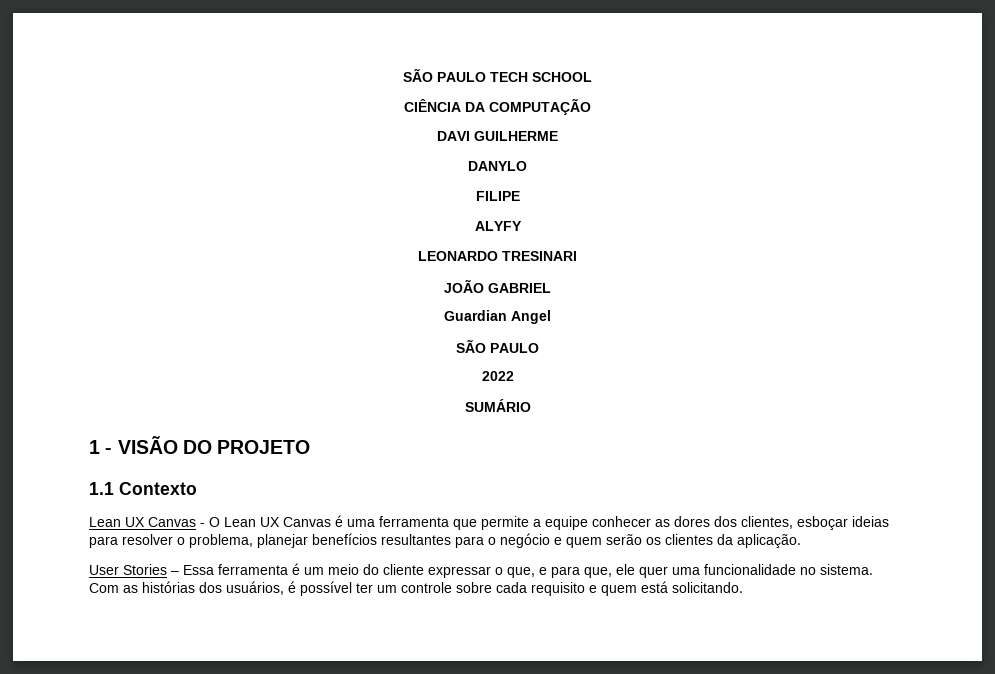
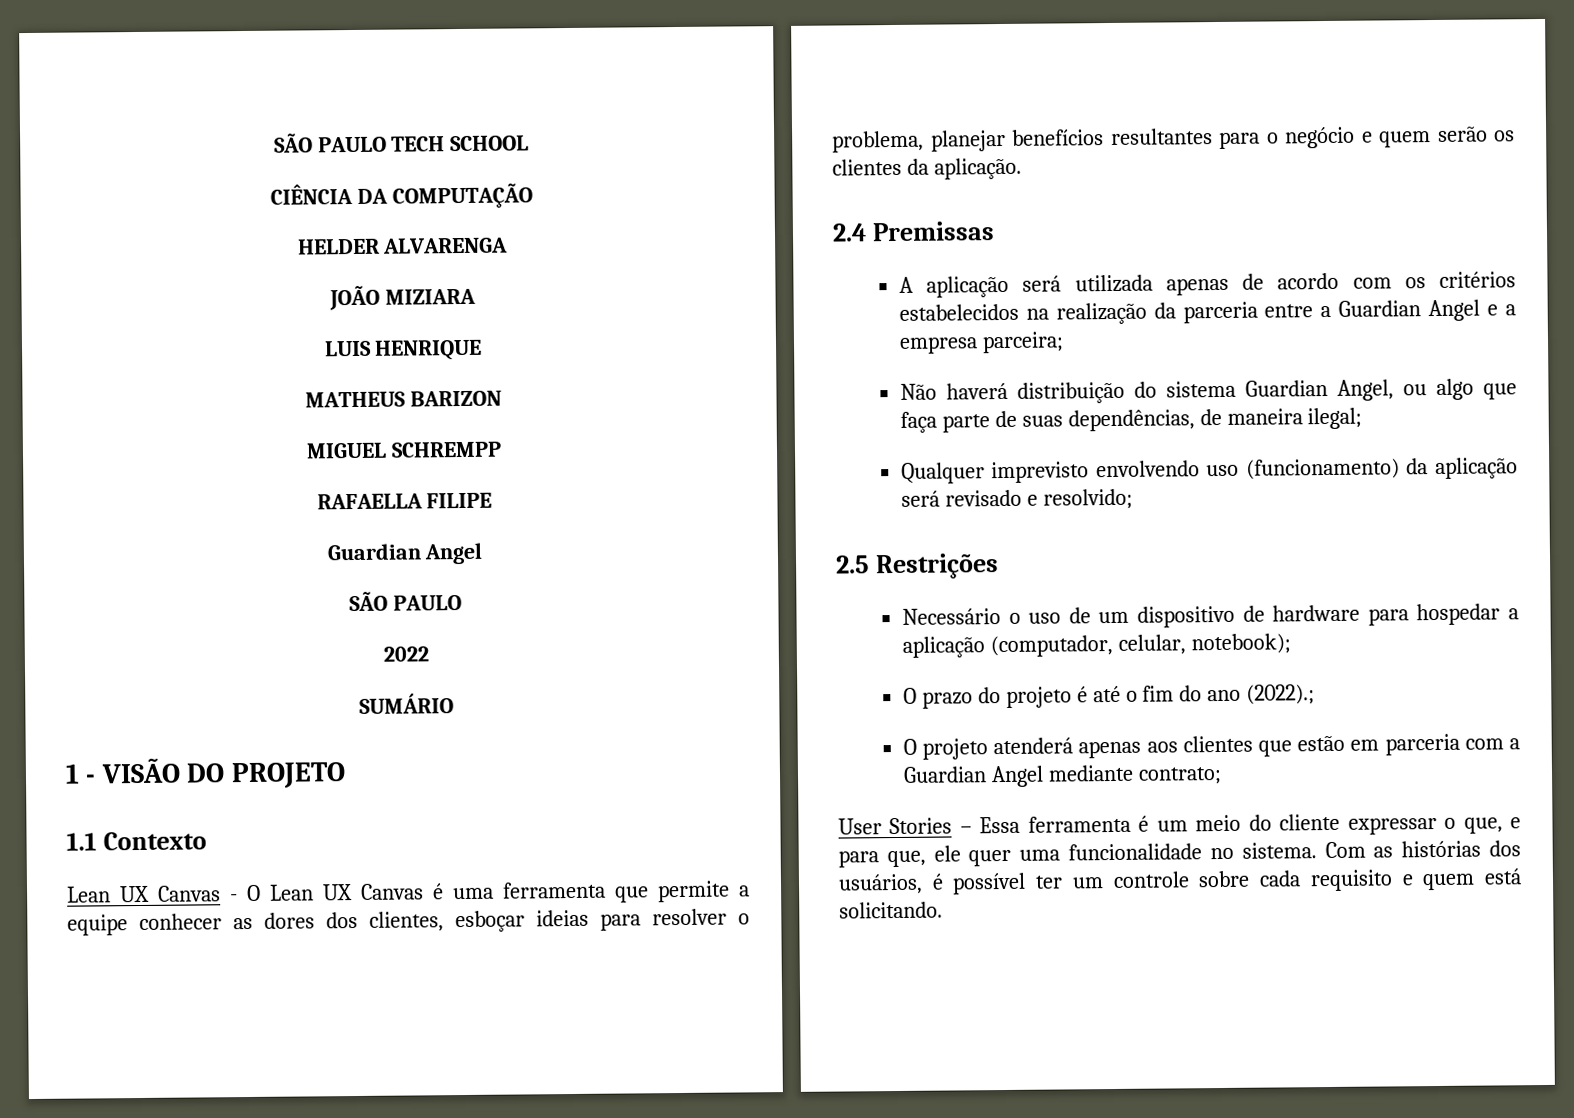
- DAVI GUILHERME
- DANYLO
- FILIPE
- ALYFY
- LEONARDO TRESINARI
- JOÃO GABRIEL
+ HELDER ALVARENGA
+ JOÃO MIZIARA
+ LUIS HENRIQUE
+ MATHEUS BARIZON
+ MIGUEL SCHREMPP
+ RAFAELLA FILIPE
+ 2.4 Premissas
+ A aplicação será utilizada apenas de acordo com os critérios estabelecidos na realização da parceria entre a Guardian Angel e a empresa parceira;
+ Não haverá distribuição do sistema Guardian Angel, ou algo que faça parte de suas dependências, de maneira ilegal;
+ Qualquer imprevisto envolvendo uso (funcionamento) da aplicação será revisado e resolvido;
+ 2.5 Restrições
+ Necessário o uso de um dispositivo de hardware para hospedar a aplicação (computador, celular, notebook);
+ O prazo do projeto é até o fim do ano (2022).;
+ O projeto atenderá apenas aos clientes que estão em parceria com a Guardian Angel mediante contrato;

